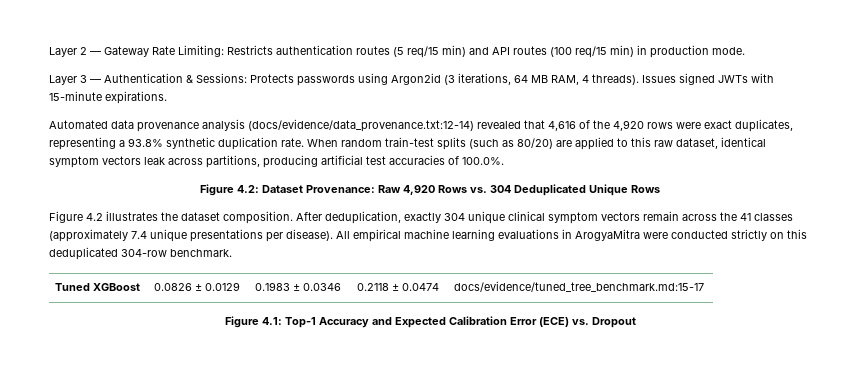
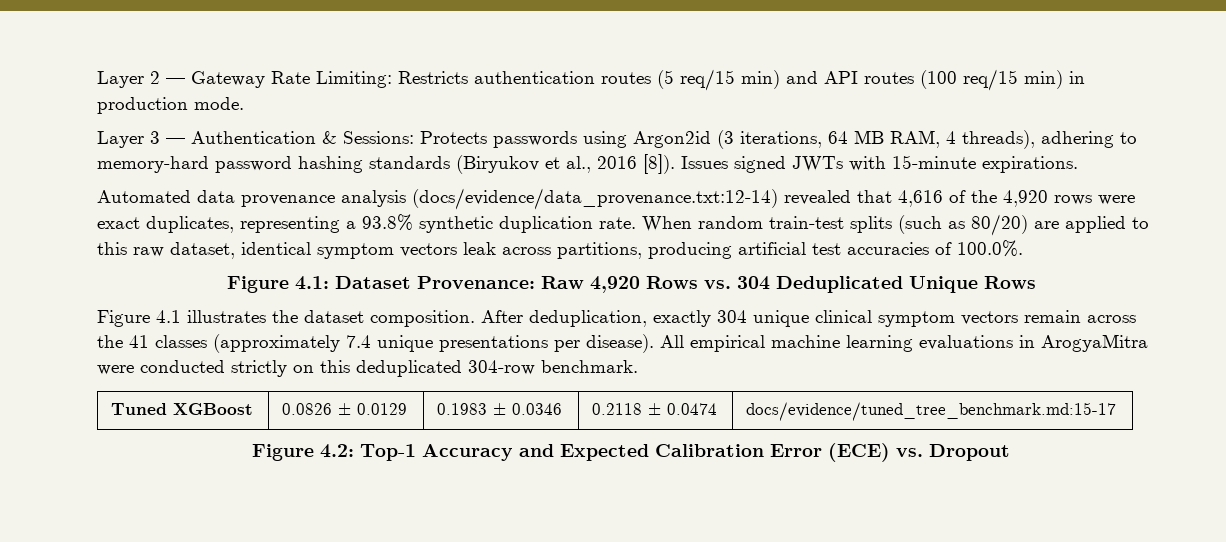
- Layer 3 — Authentication & Sessions: Protects passwords using Argon2id (3 iterations, 64 MB RAM, 4 threads).
+ Layer 3 — Authentication & Sessions: Protects passwords using Argon2id (3 iterations, 64 MB RAM, 4 threads), adhering to memory-hard password hashing standards (Biryukov et al., 2016 [8]).
- Figure 4.2: Dataset Provenance: Raw 4,920 Rows vs. 304 Deduplicated Unique Rows
+ Figure 4.1: Dataset Provenance: Raw 4,920 Rows vs. 304 Deduplicated Unique Rows
- Figure 4.2 illustrates the dataset composition.
+ Figure 4.1 illustrates the dataset composition.
- Figure 4.1: Top-1 Accuracy and Expected Calibration Error (ECE) vs. Dropout
+ Figure 4.2: Top-1 Accuracy and Expected Calibration Error (ECE) vs. Dropout

